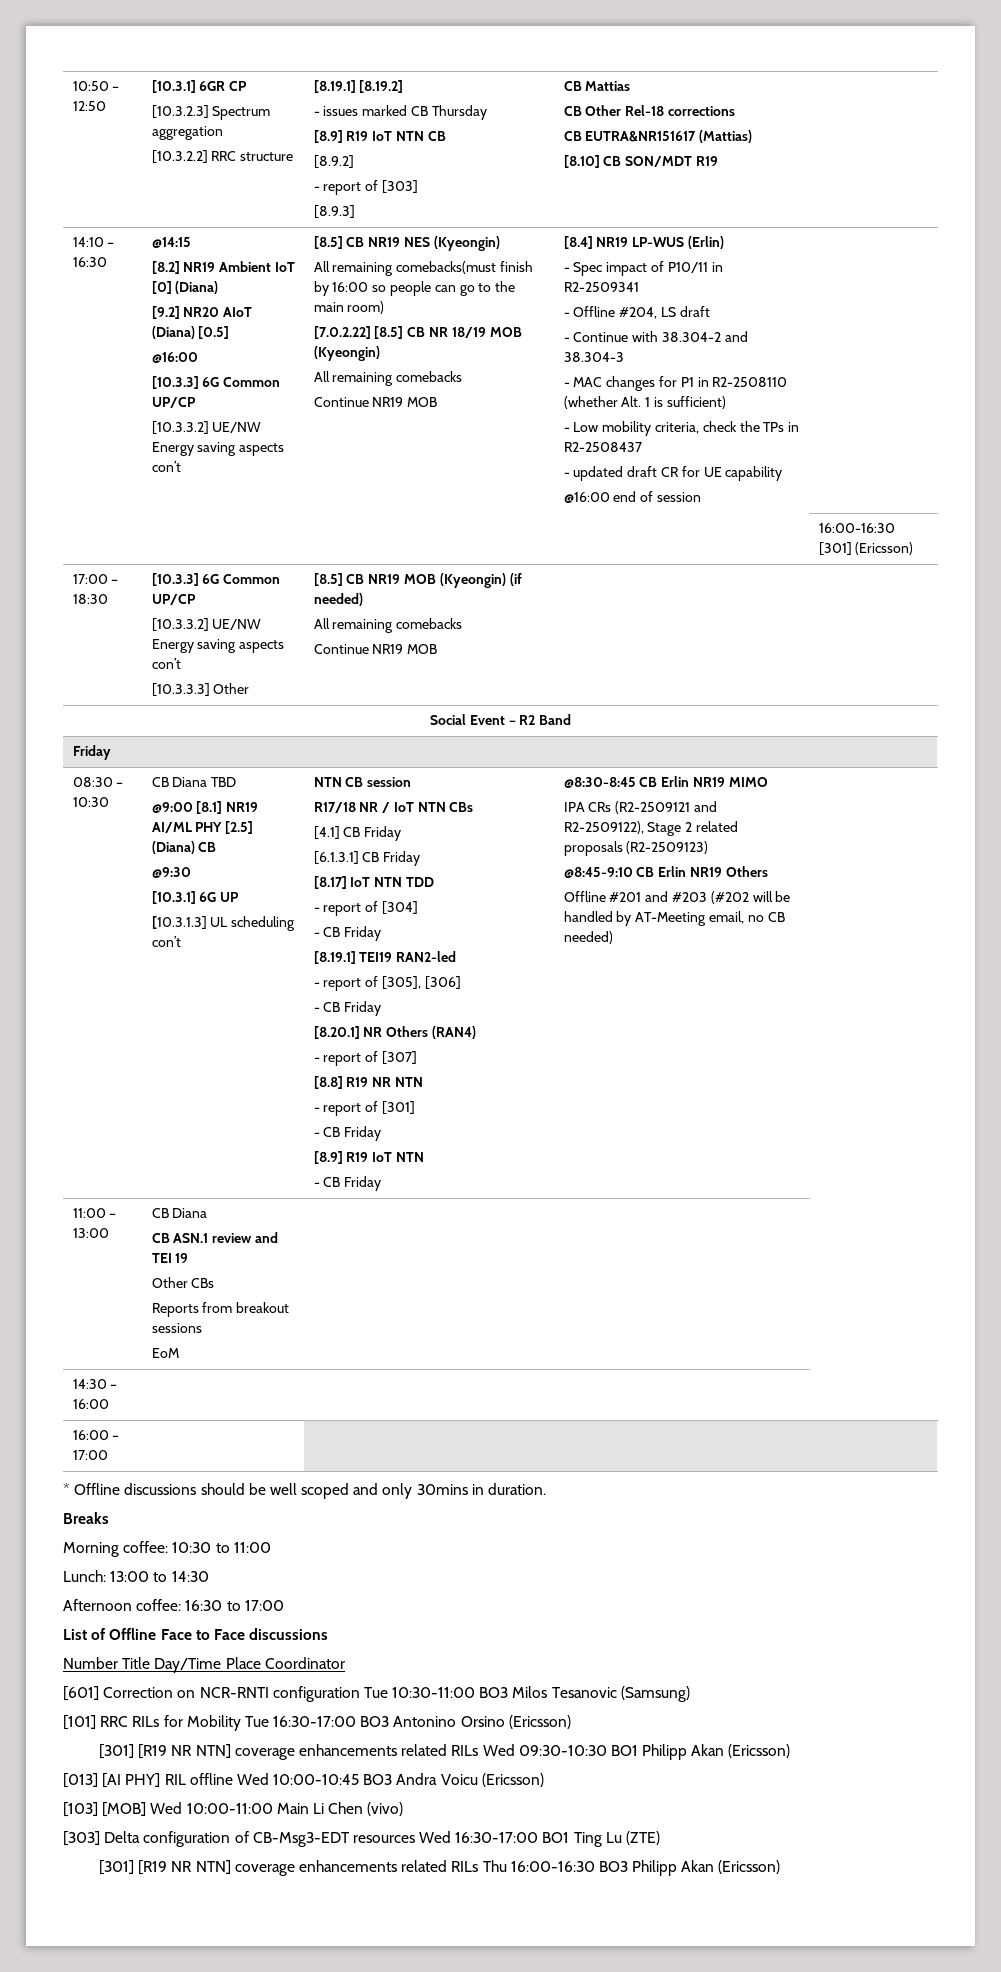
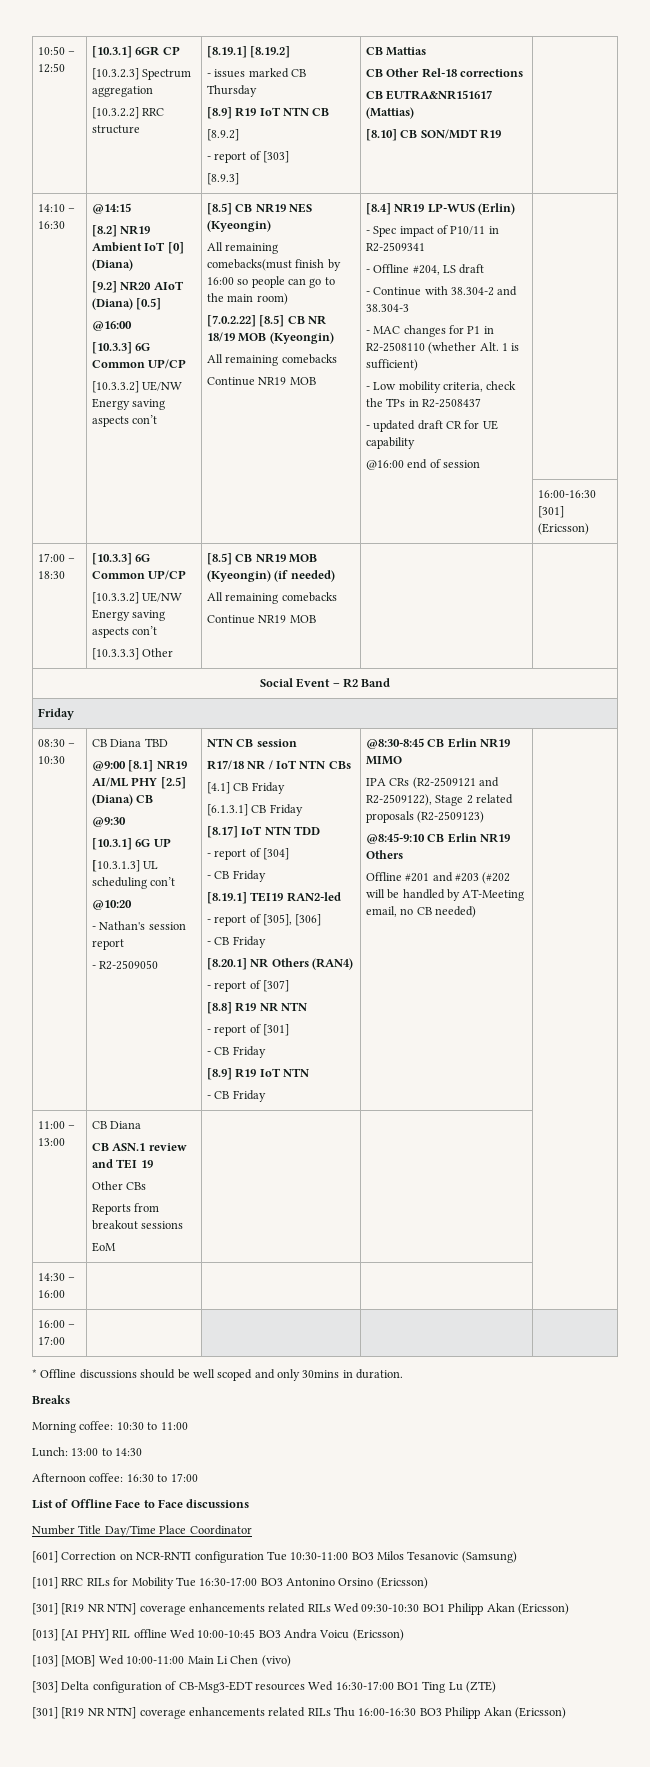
+ @10:20
+ - Nathan's session report
+ - R2-2509050

